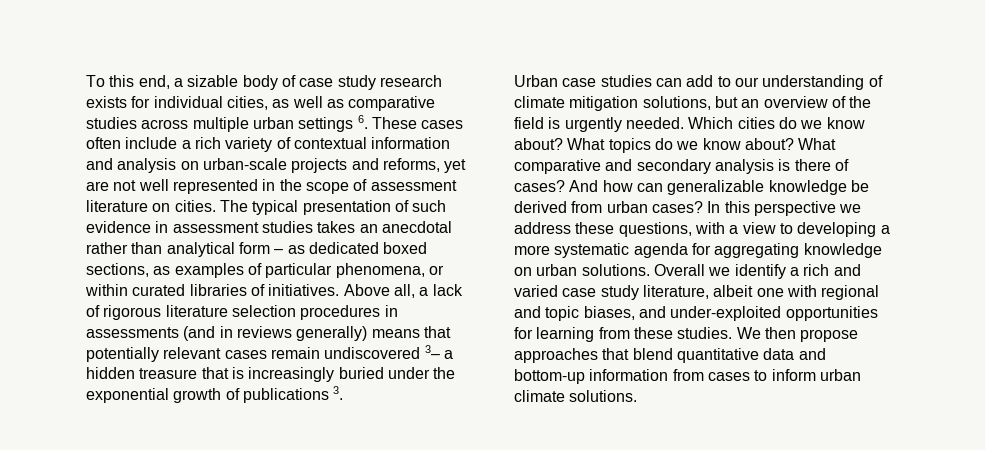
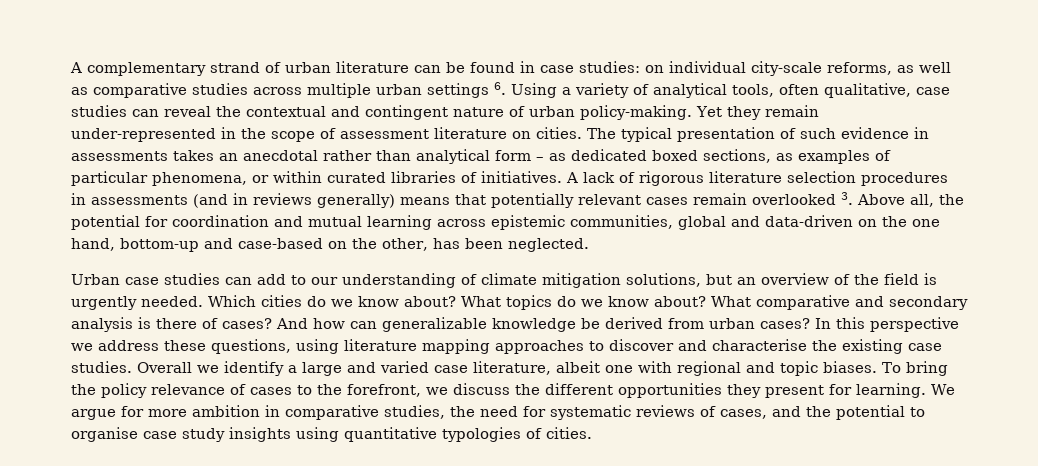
- To this end, a sizable body of case study research exists for individual cities, as well as comparative studies across multiple urban settings 6. These cases often include a rich variety of contextual information and analysis on urban-scale projects and reforms, yet are not well represented in the scope of assessment literature on cities.
+ A complementary strand of urban literature can be found in case studies: on individual city-scale reforms, as well as comparative studies across multiple urban settings 6. Using a variety of analytical tools, often qualitative, case studies can reveal the contextual and contingent nature of urban policy-making. Yet they remain under-represented in the scope of assessment literature on cities.
- The typical presentation of such evidence in assessment studies takes an anecdotal rather than analytical form – as dedicated boxed sections, as examples of particular phenomena, or within curated libraries of initiatives.
+ The typical presentation of such evidence in assessments takes an anecdotal rather than analytical form – as dedicated boxed sections, as examples of particular phenomena, or within curated libraries of initiatives.
- Above all, a lack of rigorous literature selection procedures in assessments (and in reviews generally) means that potentially relevant cases remain undiscovered 3– a hidden treasure that is increasingly buried under the exponential growth of publications 3.
+ A lack of rigorous literature selection procedures in assessments (and in reviews generally) means that potentially relevant cases remain overlooked 3. Above all, the potential for coordination and mutual learning across epistemic communities, global and data-driven on the one hand, bottom-up and case-based on the other, has been neglected.
- In this perspective we address these questions, with a view to developing a more systematic agenda for aggregating knowledge on urban solutions.
+ In this perspective we address these questions, using literature mapping approaches to discover and characterise the existing case studies.
- Overall we identify a rich and varied case study literature, albeit one with regional and topic biases, and under-exploited opportunities for learning from these studies. We then propose approaches that blend quantitative data and bottom-up information from cases to inform urban climate solutions.
+ Overall we identify a large and varied case literature, albeit one with regional and topic biases. To bring the policy relevance of cases to the forefront, we discuss the different opportunities they present for learning. We argue for more ambition in comparative studies, the need for systematic reviews of cases, and the potential to organise case study insights using quantitative typologies of cities.

